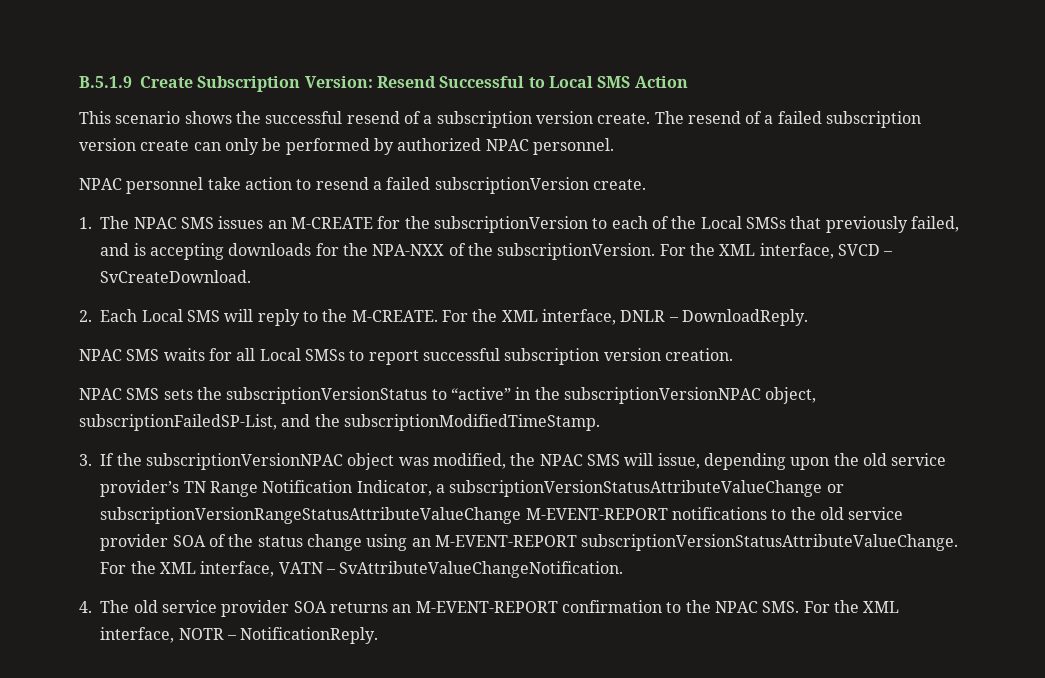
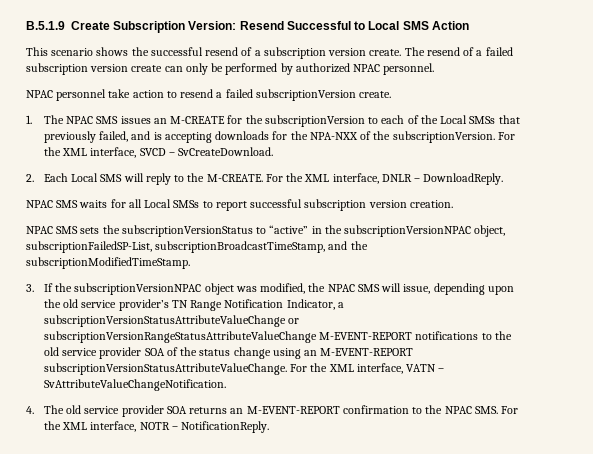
- NPAC SMS sets the subscriptionVersionStatus to “active” in the subscriptionVersionNPAC object, subscriptionFailedSP-List, and the subscriptionModifiedTimeStamp.
+ NPAC SMS sets the subscriptionVersionStatus to “active” in the subscriptionVersionNPAC object, subscriptionFailedSP-List, subscriptionBroadcastTimeStamp, and the subscriptionModifiedTimeStamp.

